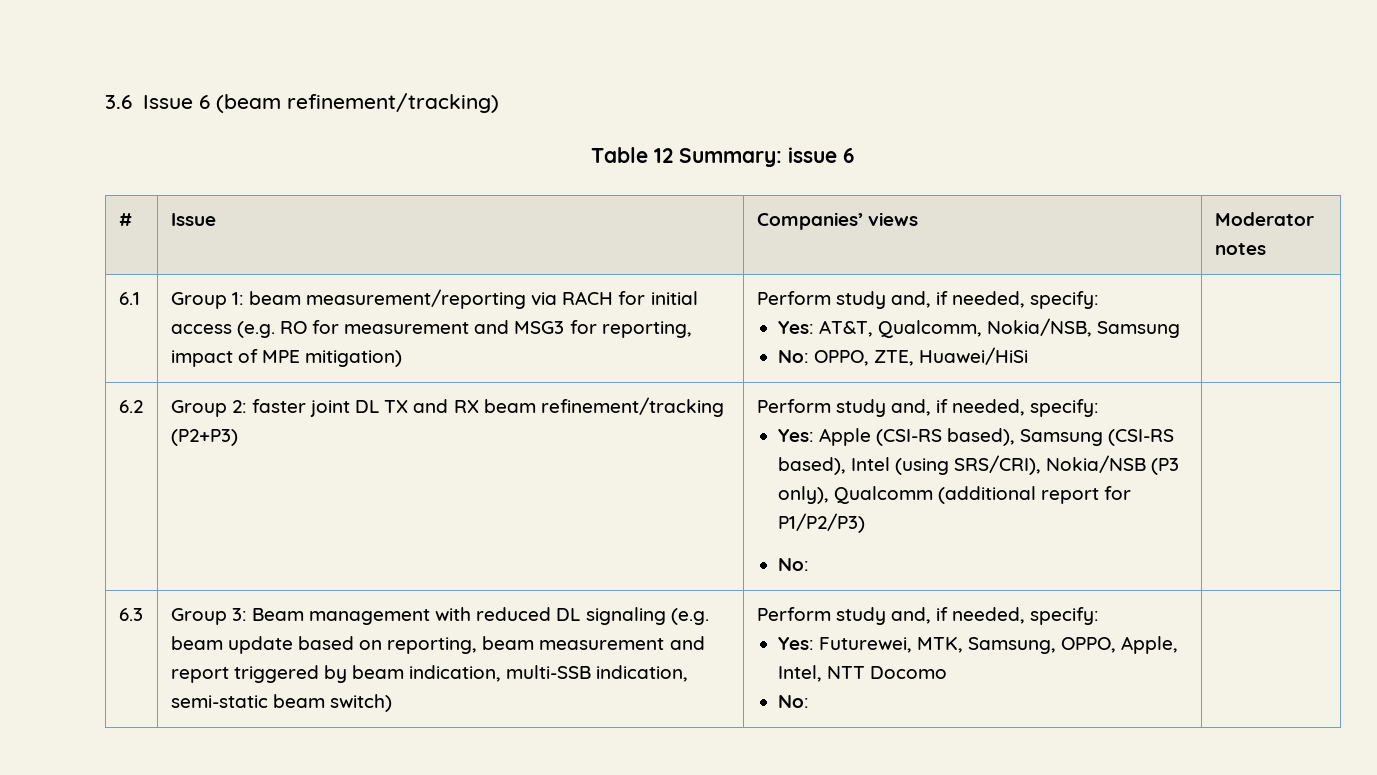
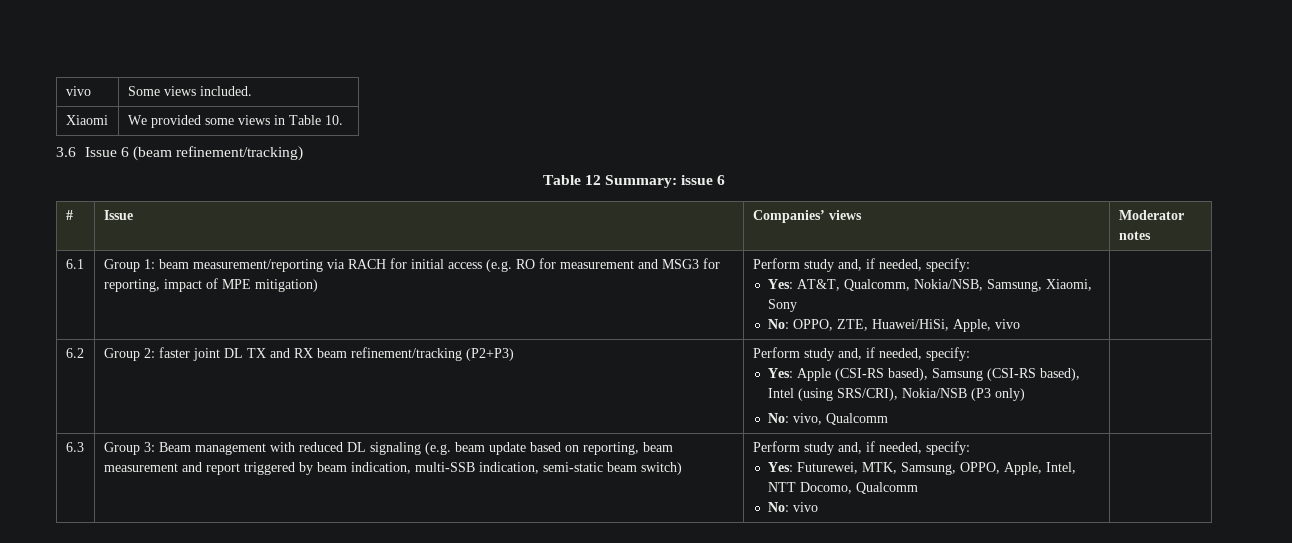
+ vivo | Some views included.
+ Xiaomi | We provided some views in Table 10.
- Yes: AT&T, Qualcomm, Nokia/NSB, Samsung
+ Yes: AT&T, Qualcomm, Nokia/NSB, Samsung, Xiaomi, Sony
- No: OPPO, ZTE, Huawei/HiSi
+ No: OPPO, ZTE, Huawei/HiSi, Apple, vivo
  6.2 | Group 2: faster joint DL TX and RX beam refinement/tracking (P2+P3) | Perform study and, if needed, specify:
- Yes: Apple (CSI-RS based), Samsung (CSI-RS based), Intel (using SRS/CRI), Nokia/NSB (P3 only), Qualcomm (additional report for P1/P2/P3)
- No: |
+ Yes: Apple (CSI-RS based), Samsung (CSI-RS based), Intel (using SRS/CRI), Nokia/NSB (P3 only)
+ No: vivo, Qualcomm |
- Yes: Futurewei, MTK, Samsung, OPPO, Apple, Intel, NTT Docomo
- No:
+ Yes: Futurewei, MTK, Samsung, OPPO, Apple, Intel, NTT Docomo, Qualcomm
+ No: vivo

